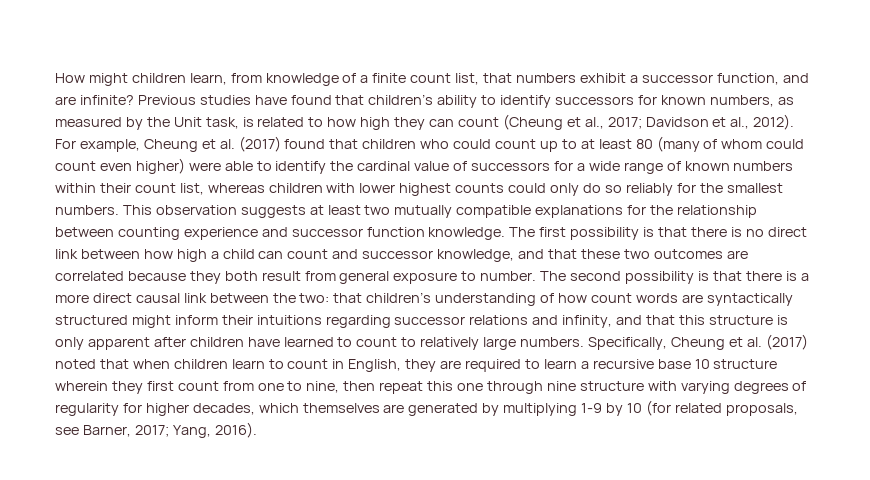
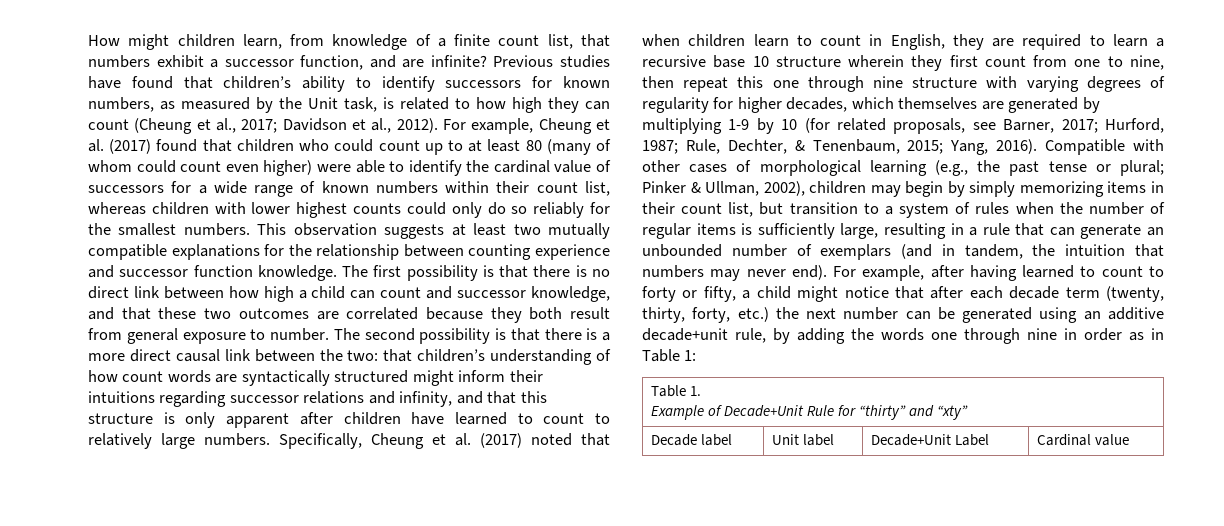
- Yang, 2016).
+ Hurford, 1987; Rule, Dechter, & Tenenbaum, 2015; Yang, 2016). Compatible with other cases of morphological learning (e.g., the past tense or plural; Pinker & Ullman, 2002), children may begin by simply memorizing items in their count list, but transition to a system of rules when the number of regular items is sufficiently large, resulting in a rule that can generate an unbounded number of exemplars (and in tandem, the intuition that numbers may never end). For example, after having learned to count to forty or fifty, a child might notice that after each decade term (twenty, thirty, forty, etc.) the next number can be generated using an additive decade+unit rule, by adding the words one through nine in order as in Table 1:
+ Table 1.
+ Example of Decade+Unit Rule for “thirty” and “xty”
+ Decade label | Unit label | Decade+Unit Label | Cardinal value

